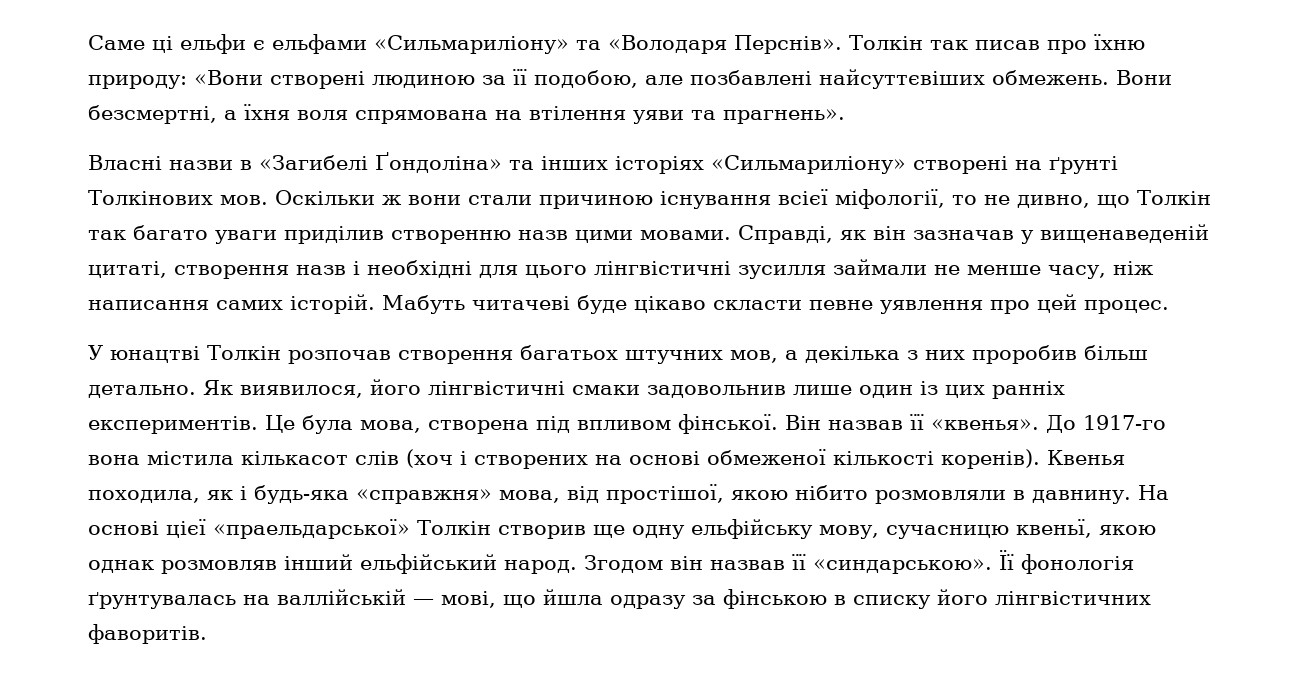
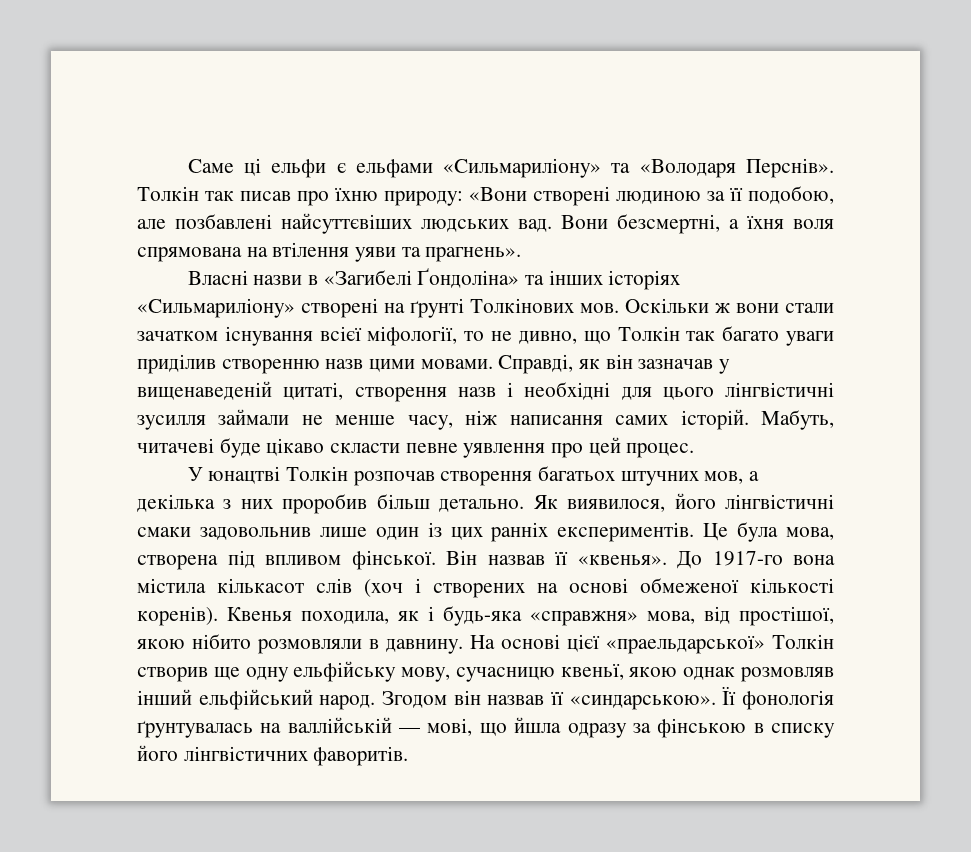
- Толкін так писав про їхню природу: «Вони створені людиною за її подобою, але позбавлені найсуттєвіших обмежень.
+ Толкін так писав про їхню природу: «Вони створені людиною за її подобою, але позбавлені найсуттєвіших людських вад.
- Оскільки ж вони стали причиною існування всієї міфології, то не дивно, що Толкін так багато уваги приділив створенню назв цими мовами.
+ Оскільки ж вони стали зачатком існування всієї міфології, то не дивно, що Толкін так багато уваги приділив створенню назв цими мовами.
- Мабуть читачеві буде цікаво скласти певне уявлення про цей процес.
+ Мабуть, читачеві буде цікаво скласти певне уявлення про цей процес.

